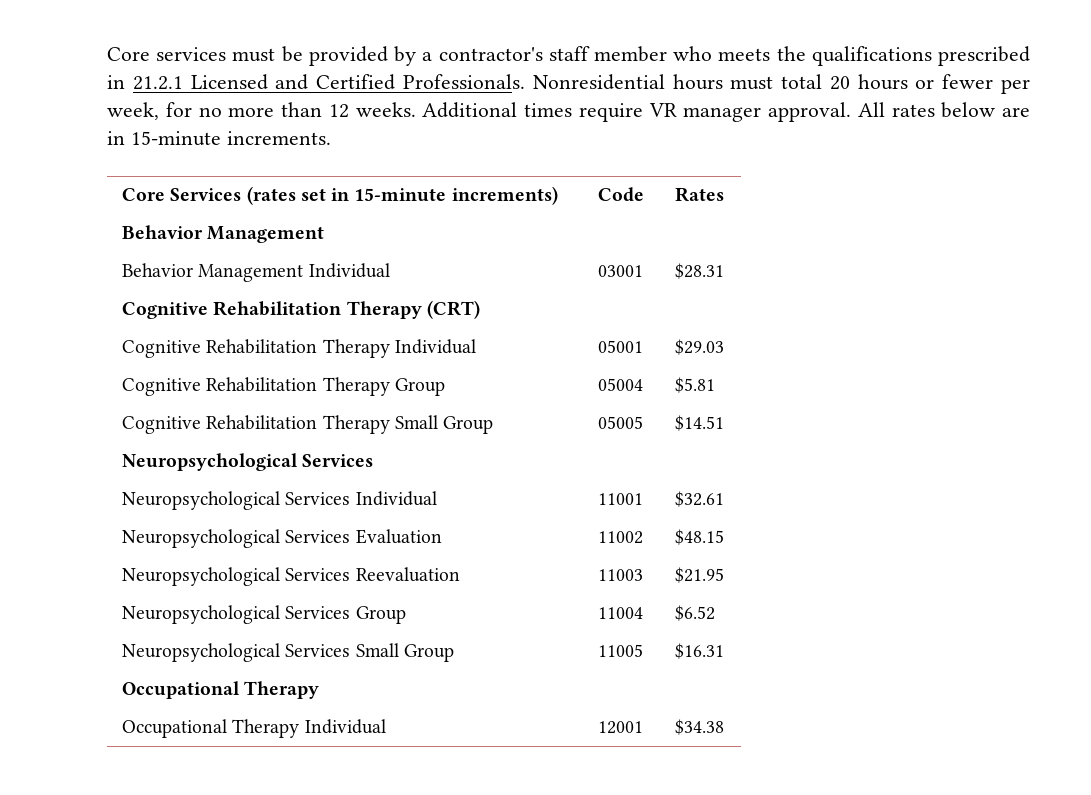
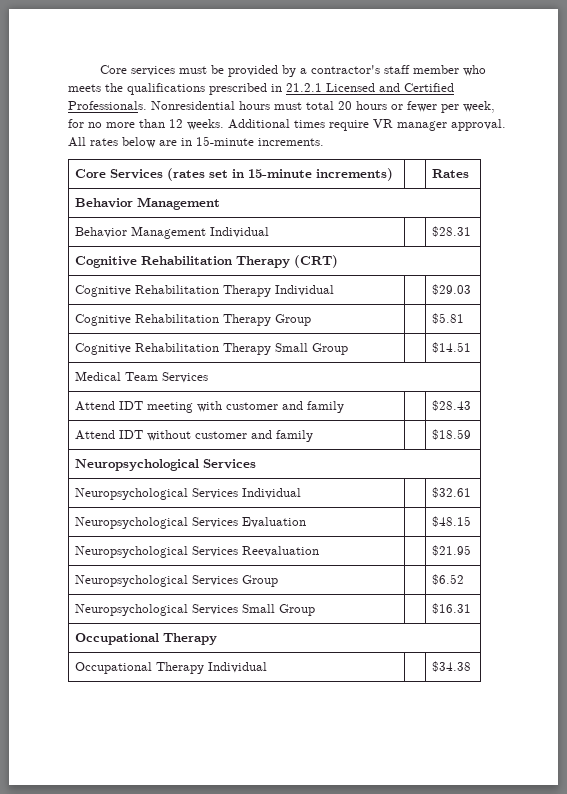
- Core Services (rates set in 15-minute increments) | Code | Rates
+ Core Services (rates set in 15-minute increments) | | Rates
- Behavior Management Individual | 03001 | $28.31
+ Behavior Management Individual | | $28.31
- Cognitive Rehabilitation Therapy Individual | 05001 | $29.03
+ Cognitive Rehabilitation Therapy Individual | | $29.03
- Cognitive Rehabilitation Therapy Group | 05004 | $5.81
+ Cognitive Rehabilitation Therapy Group | | $5.81
- Cognitive Rehabilitation Therapy Small Group | 05005 | $14.51
+ Cognitive Rehabilitation Therapy Small Group | | $14.51
+ Medical Team Services
+ Attend IDT meeting with customer and family | | $28.43
+ Attend IDT without customer and family | | $18.59
- Neuropsychological Services Individual | 11001 | $32.61
+ Neuropsychological Services Individual | | $32.61
- Neuropsychological Services Evaluation | 11002 | $48.15
+ Neuropsychological Services Evaluation | | $48.15
- Neuropsychological Services Reevaluation | 11003 | $21.95
+ Neuropsychological Services Reevaluation | | $21.95
- Neuropsychological Services Group | 11004 | $6.52
+ Neuropsychological Services Group | | $6.52
- Neuropsychological Services Small Group | 11005 | $16.31
+ Neuropsychological Services Small Group | | $16.31
- Occupational Therapy Individual | 12001 | $34.38
+ Occupational Therapy Individual | | $34.38

